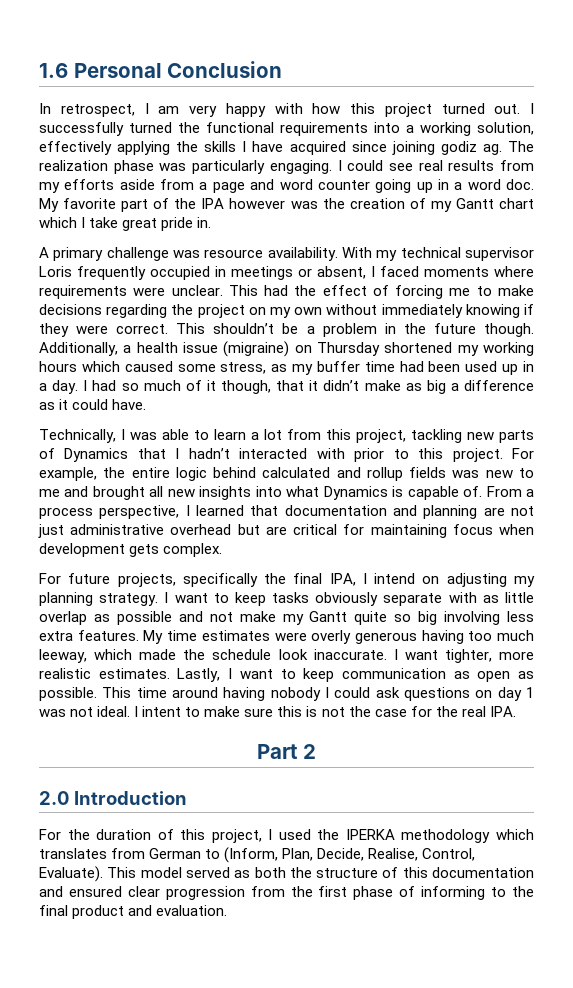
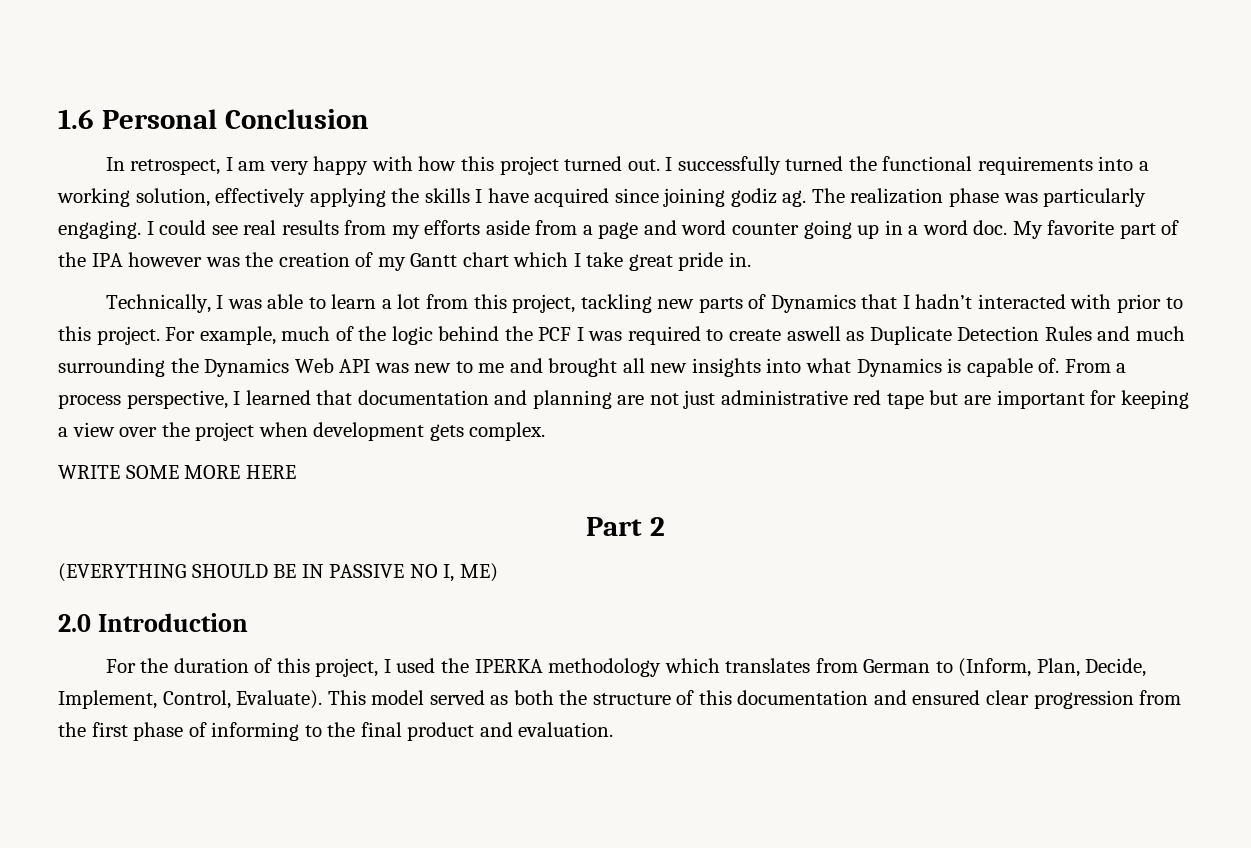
- A primary challenge was resource availability. With my technical supervisor Loris frequently occupied in meetings or absent, I faced moments where requirements were unclear. This had the effect of forcing me to make decisions regarding the project on my own without immediately knowing if they were correct. This shouldn’t be a problem in the future though. Additionally, a health issue (migraine) on Thursday shortened my working hours which caused some stress, as my buffer time had been used up in a day. I had so much of it though, that it didn’t make as big a difference as it could have.
- For example, the entire logic behind calculated and rollup fields was new to me and brought all new insights into what Dynamics is capable of.
+ For example, much of the logic behind the PCF I was required to create aswell as Duplicate Detection Rules and much surrounding the Dynamics Web API was new to me and brought all new insights into what Dynamics is capable of.
- From a process perspective, I learned that documentation and planning are not just administrative overhead but are critical for maintaining focus when development gets complex.
- For future projects, specifically the final IPA, I intend on adjusting my planning strategy. I want to keep tasks obviously separate with as little overlap as possible and not make my Gantt quite so big involving less extra features. My time estimates were overly generous having too much leeway, which made the schedule look inaccurate. I want tighter, more realistic estimates. Lastly, I want to keep communication as open as possible. This time around having nobody I could ask questions on day 1 was not ideal. I intent to make sure this is not the case for the real IPA.
+ From a process perspective, I learned that documentation and planning are not just administrative red tape but are important for keeping a view over the project when development gets complex.
+ WRITE SOME MORE HERE
  Part 2
+ (EVERYTHING SHOULD BE IN PASSIVE NO I, ME)
- For the duration of this project, I used the IPERKA methodology which translates from German to (Inform, Plan, Decide, Realise, Control, Evaluate).
+ For the duration of this project, I used the IPERKA methodology which translates from German to (Inform, Plan, Decide, Implement, Control, Evaluate).

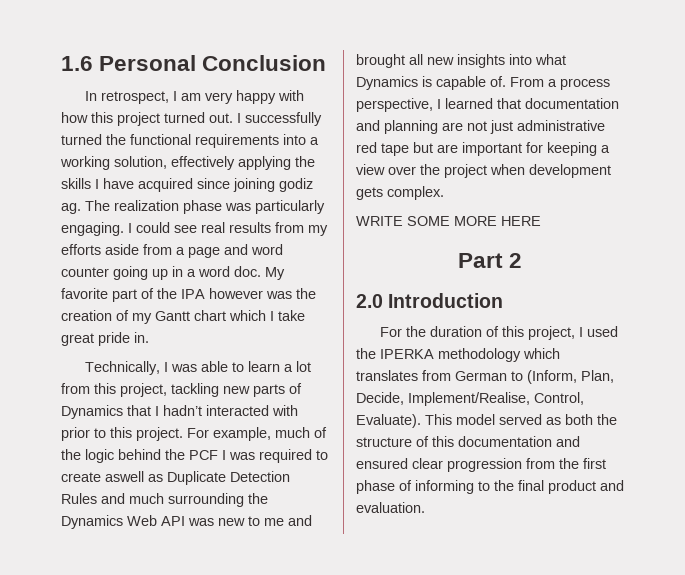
- (EVERYTHING SHOULD BE IN PASSIVE NO I, ME)
- For the duration of this project, I used the IPERKA methodology which translates from German to (Inform, Plan, Decide, Implement, Control, Evaluate).
+ For the duration of this project, I used the IPERKA methodology which translates from German to (Inform, Plan, Decide, Implement/Realise, Control, Evaluate).

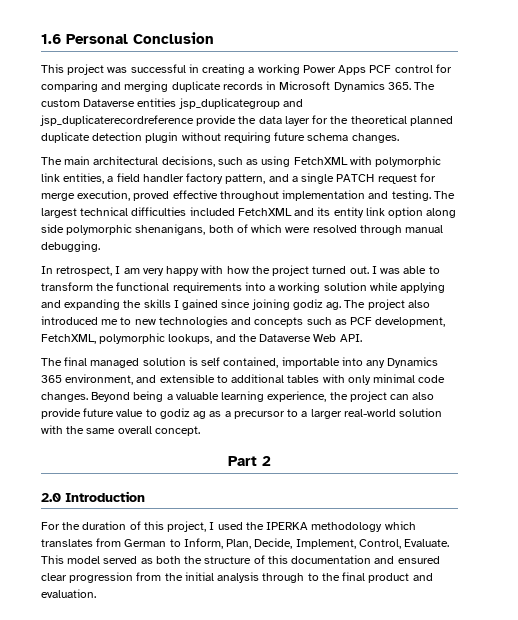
+ This project was successful in creating a working Power Apps PCF control for comparing and merging duplicate records in Microsoft Dynamics 365. The custom Dataverse entities jsp_duplicategroup and jsp_duplicaterecordreference provide the data layer for the theoretical planned duplicate detection plugin without requiring future schema changes.
+ The main architectural decisions, such as using FetchXML with polymorphic link entities, a field handler factory pattern, and a single PATCH request for merge execution, proved effective throughout implementation and testing. The largest technical difficulties included FetchXML and its entity link option along side polymorphic shenanigans, both of which were resolved through manual debugging.
- In retrospect, I am very happy with how this project turned out.
+ In retrospect, I am very happy with how the project turned out.
- I successfully turned the functional requirements into a working solution, effectively applying the skills I have acquired since joining godiz ag.
+ I was able to transform the functional requirements into a working solution while applying and expanding the skills I gained since joining godiz ag.
- The realization phase was particularly engaging. I could see real results from my efforts aside from a page and word counter going up in a word doc. My favorite part of the IPA however was the creation of my Gantt chart which I take great pride in.
- Technically, I was able to learn a lot from this project, tackling new parts of Dynamics that I hadn’t interacted with prior to this project. For example, much of the logic behind the PCF I was required to create aswell as Duplicate Detection Rules and much surrounding the Dynamics Web API was new to me and brought all new insights into what Dynamics is capable of. From a process perspective, I learned that documentation and planning are not just administrative red tape but are important for keeping a view over the project when development gets complex.
- WRITE SOME MORE HERE
+ The project also introduced me to new technologies and concepts such as PCF development, FetchXML, polymorphic lookups, and the Dataverse Web API.
+ The final managed solution is self contained, importable into any Dynamics 365 environment, and extensible to additional tables with only minimal code changes. Beyond being a valuable learning experience, the project can also provide future value to godiz ag as a precursor to a larger real-world solution with the same overall concept.
- For the duration of this project, I used the IPERKA methodology which translates from German to (Inform, Plan, Decide, Implement/Realise, Control, Evaluate).
+ For the duration of this project, I used the IPERKA methodology which translates from German to Inform, Plan, Decide, Implement, Control, Evaluate.
- This model served as both the structure of this documentation and ensured clear progression from the first phase of informing to the final product and evaluation.
+ This model served as both the structure of this documentation and ensured clear progression from the initial analysis through to the final product and evaluation.

